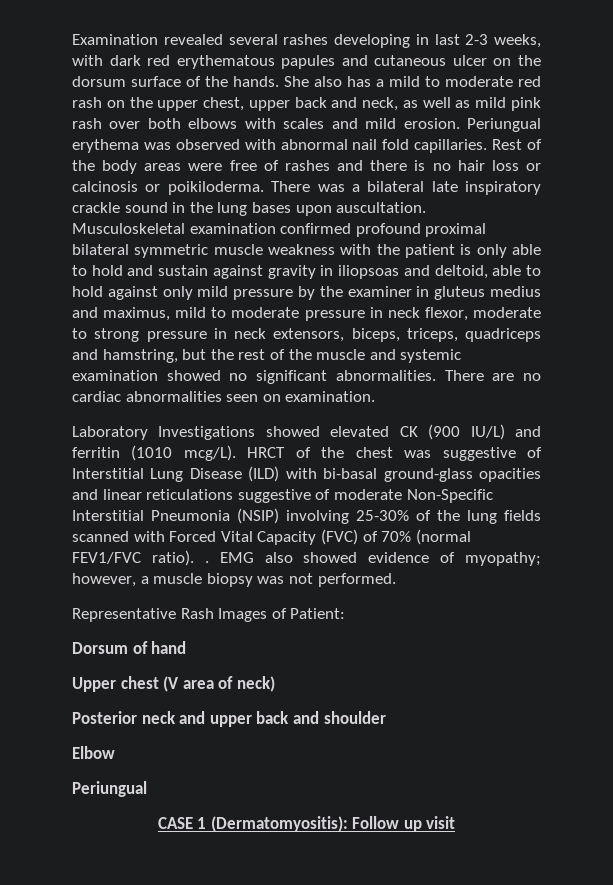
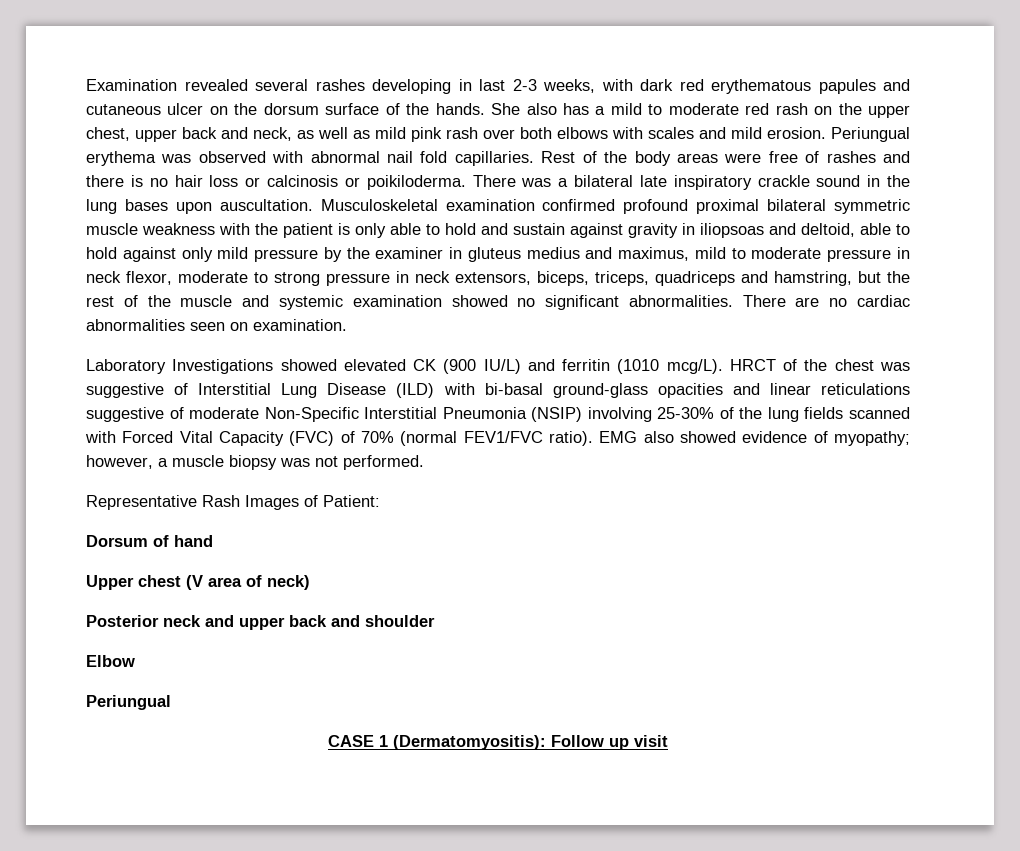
- HRCT of the chest was suggestive of Interstitial Lung Disease (ILD) with bi-basal ground-glass opacities and linear reticulations suggestive of moderate Non-Specific Interstitial Pneumonia (NSIP) involving 25-30% of the lung fields scanned with Forced Vital Capacity (FVC) of 70% (normal FEV1/FVC ratio). .
+ HRCT of the chest was suggestive of Interstitial Lung Disease (ILD) with bi-basal ground-glass opacities and linear reticulations suggestive of moderate Non-Specific Interstitial Pneumonia (NSIP) involving 25-30% of the lung fields scanned with Forced Vital Capacity (FVC) of 70% (normal FEV1/FVC ratio).

